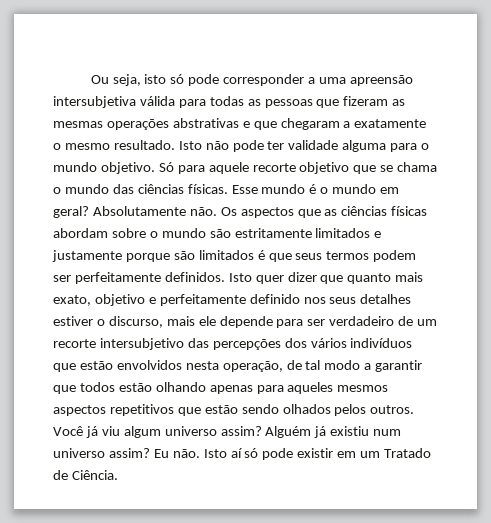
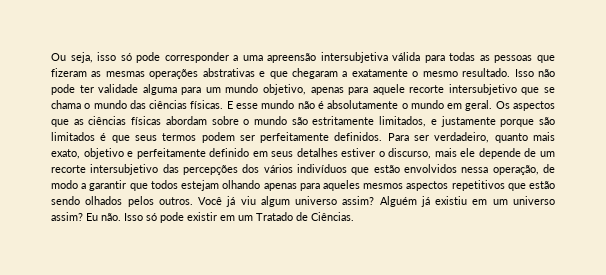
- Ou seja, isto só pode corresponder a uma apreensão intersubjetiva válida para todas as pessoas que fizeram as mesmas operações abstrativas e que chegaram a exatamente o mesmo resultado.
+ Ou seja, isso só pode corresponder a uma apreensão intersubjetiva válida para todas as pessoas que fizeram as mesmas operações abstrativas e que chegaram a exatamente o mesmo resultado.
- Isto não pode ter validade alguma para o mundo objetivo. Só para aquele recorte objetivo que se chama o mundo das ciências físicas.
+ Isso não pode ter validade alguma para um mundo objetivo, apenas para aquele recorte intersubjetivo que se chama o mundo das ciências físicas.
- Esse mundo é o mundo em geral? Absolutamente não.
+ E esse mundo não é absolutamente o mundo em geral.
- Os aspectos que as ciências físicas abordam sobre o mundo são estritamente limitados e justamente porque são limitados é que seus termos podem ser perfeitamente definidos.
+ Os aspectos que as ciências físicas abordam sobre o mundo são estritamente limitados, e justamente porque são limitados é que seus termos podem ser perfeitamente definidos.
- Isto quer dizer que quanto mais exato, objetivo e perfeitamente definido nos seus detalhes estiver o discurso, mais ele depende para ser verdadeiro de um recorte intersubjetivo das percepções dos vários indivíduos que estão envolvidos nesta operação, de tal modo a garantir que todos estão olhando apenas para aqueles mesmos aspectos repetitivos que estão sendo olhados pelos outros.
+ Para ser verdadeiro, quanto mais exato, objetivo e perfeitamente definido em seus detalhes estiver o discurso, mais ele depende de um recorte intersubjetivo das percepções dos vários indivíduos que estão envolvidos nessa operação, de modo a garantir que todos estejam olhando apenas para aqueles mesmos aspectos repetitivos que estão sendo olhados pelos outros.
- Alguém já existiu num universo assim?
+ Alguém já existiu em um universo assim?
- Isto aí só pode existir em um Tratado de Ciência.
+ Isso só pode existir em um Tratado de Ciências.

